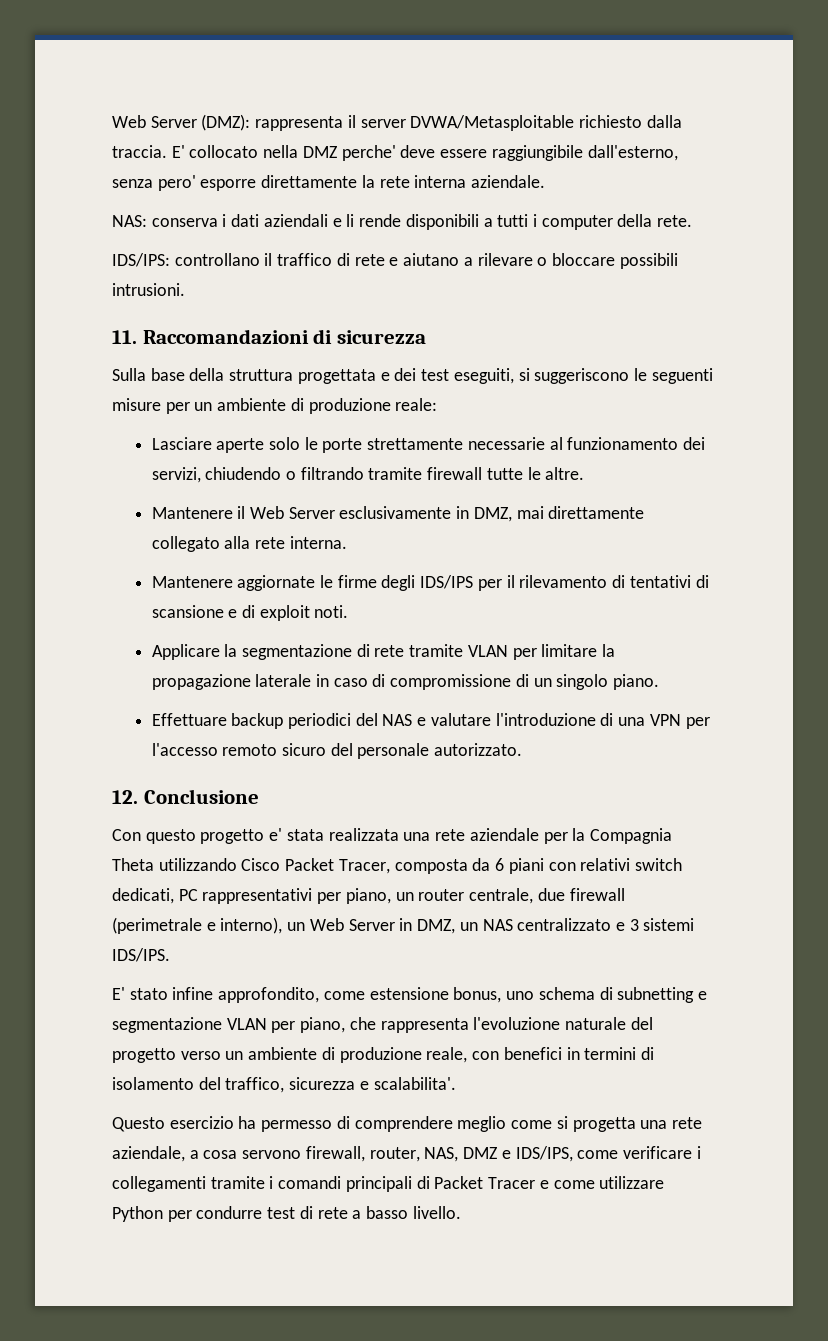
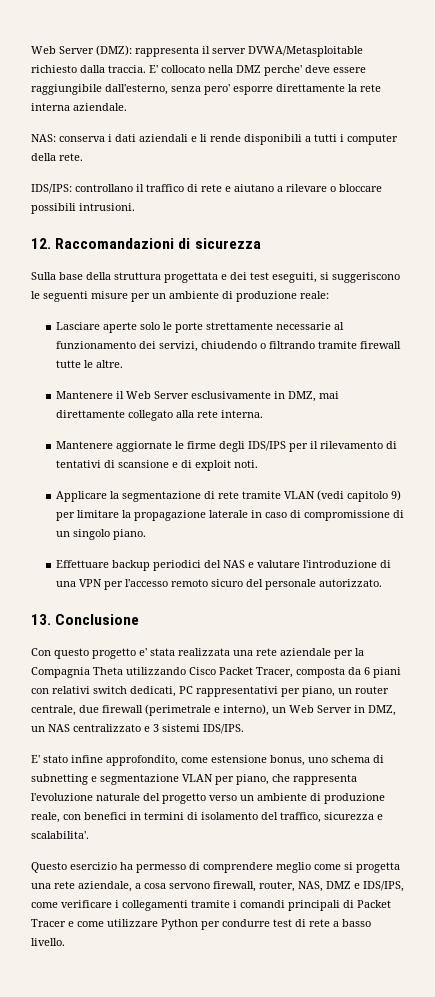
- 11. Raccomandazioni di sicurezza
+ 12. Raccomandazioni di sicurezza
- Applicare la segmentazione di rete tramite VLAN per limitare la propagazione laterale in caso di compromissione di un singolo piano.
+ Applicare la segmentazione di rete tramite VLAN (vedi capitolo 9) per limitare la propagazione laterale in caso di compromissione di un singolo piano.
- 12. Conclusione
+ 13. Conclusione

